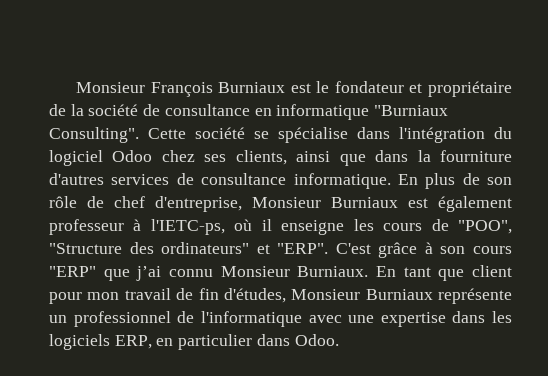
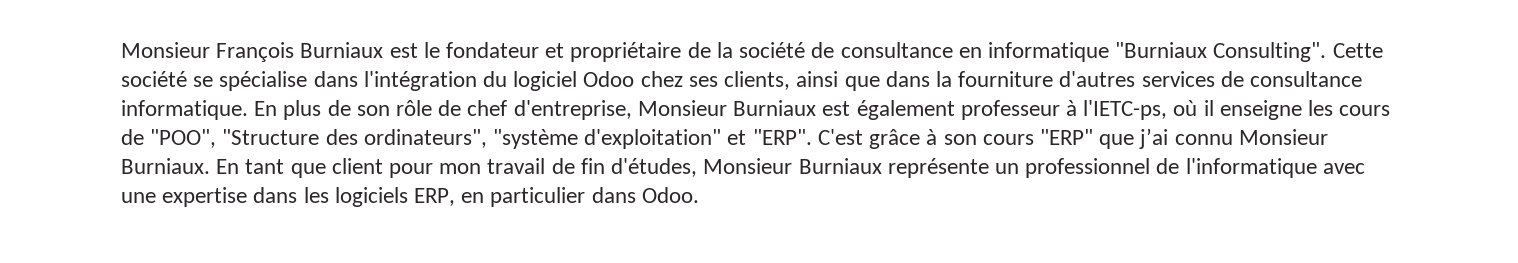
- En plus de son rôle de chef d'entreprise, Monsieur Burniaux est également professeur à l'IETC-ps, où il enseigne les cours de "POO", "Structure des ordinateurs" et "ERP".
+ En plus de son rôle de chef d'entreprise, Monsieur Burniaux est également professeur à l'IETC-ps, où il enseigne les cours de "POO", "Structure des ordinateurs", "système d'exploitation" et "ERP".

